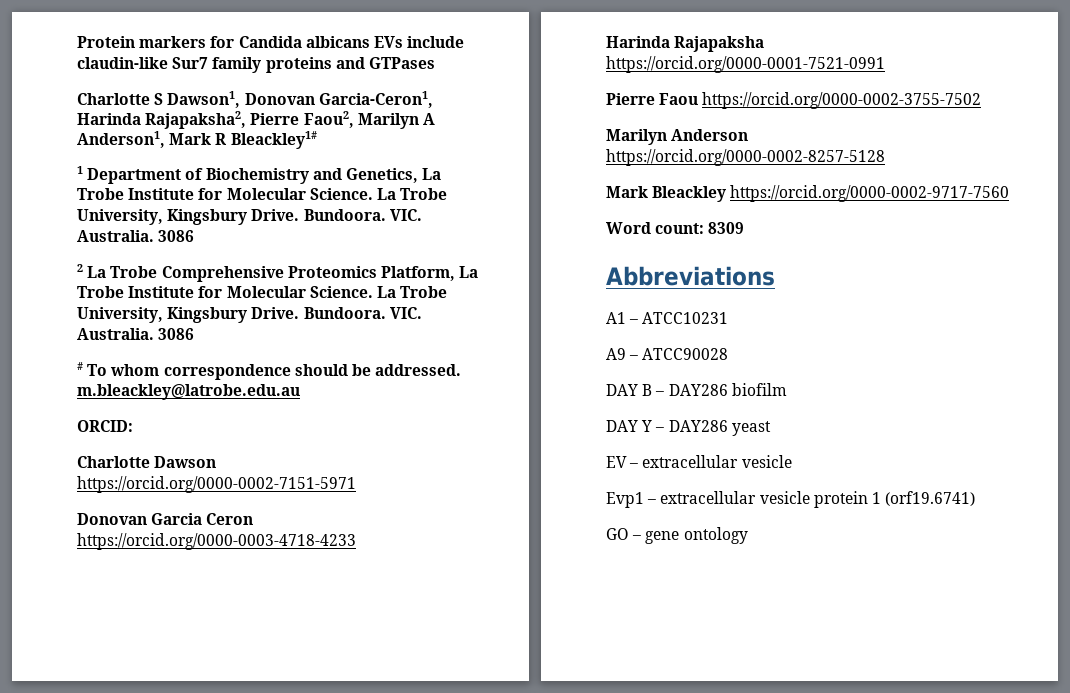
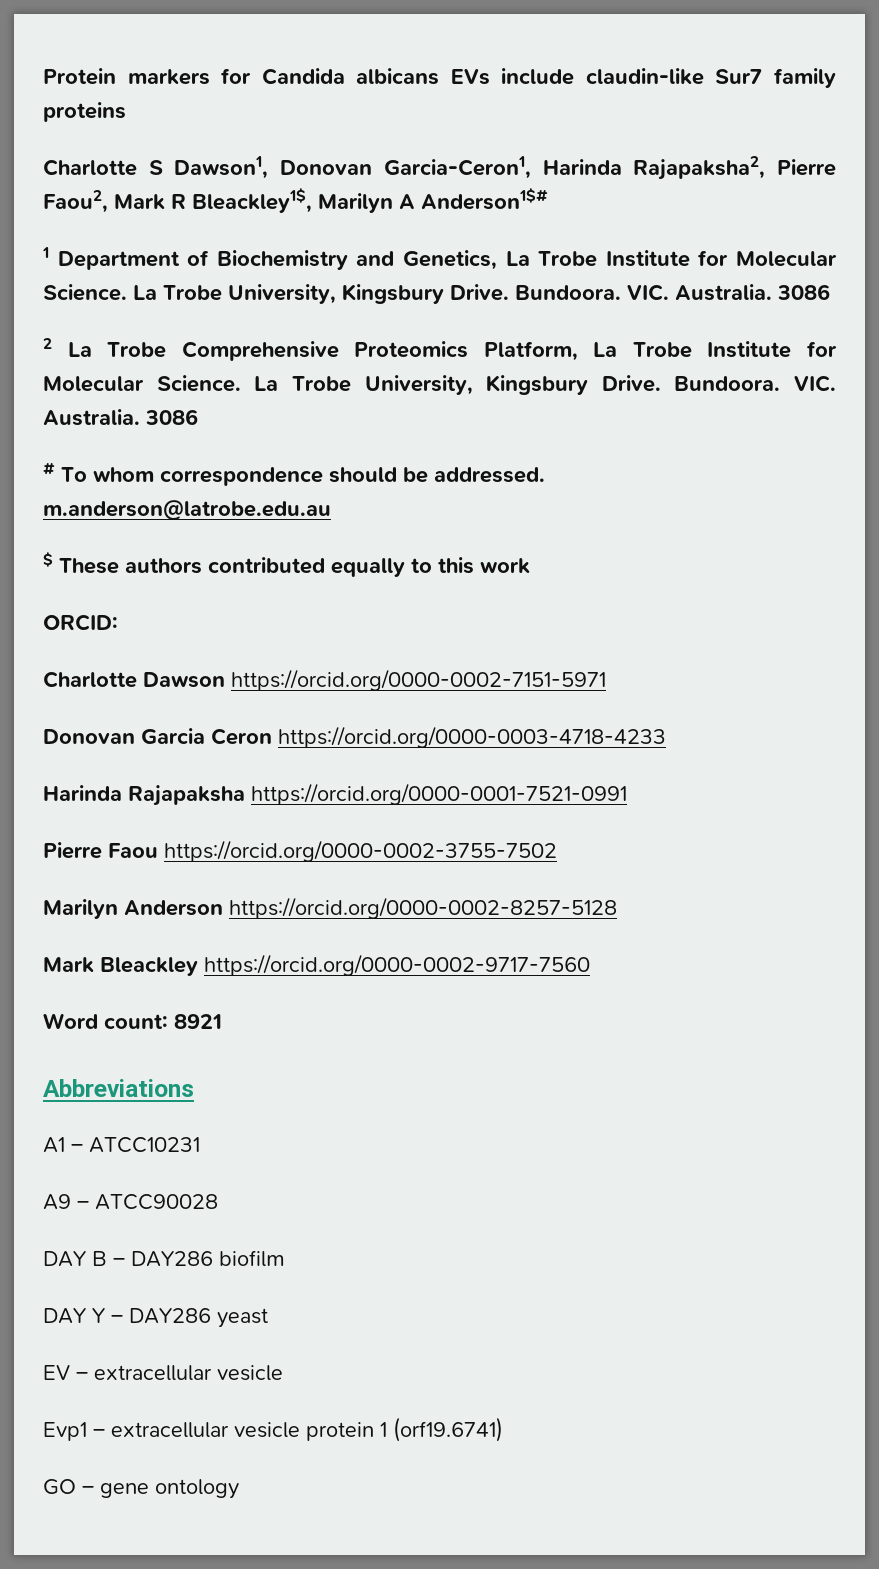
- Protein markers for Candida albicans EVs include claudin-like Sur7 family proteins and GTPases
+ Protein markers for Candida albicans EVs include claudin-like Sur7 family proteins
- Charlotte S Dawson1, Donovan Garcia-Ceron1, Harinda Rajapaksha2, Pierre Faou2, Marilyn A Anderson1, Mark R Bleackley1#
+ Charlotte S Dawson1, Donovan Garcia-Ceron1, Harinda Rajapaksha2, Pierre Faou2, Mark R Bleackley1$, Marilyn A Anderson1$#
- # To whom correspondence should be addressed. m.bleackley@latrobe.edu.au
+ # To whom correspondence should be addressed. m.anderson@latrobe.edu.au
+ $ These authors contributed equally to this work
- Word count: 8309
+ Word count: 8921

